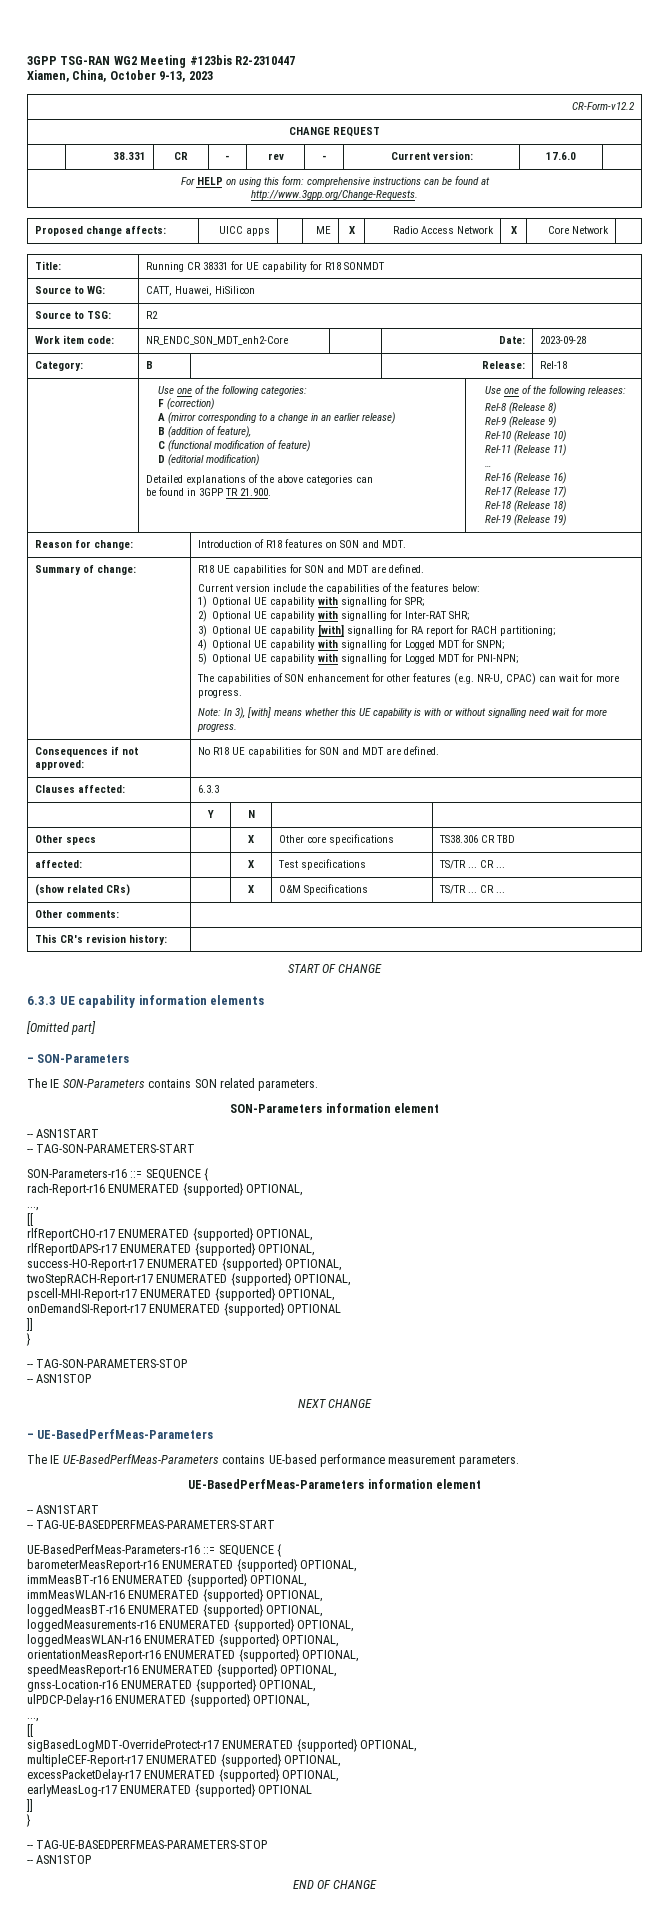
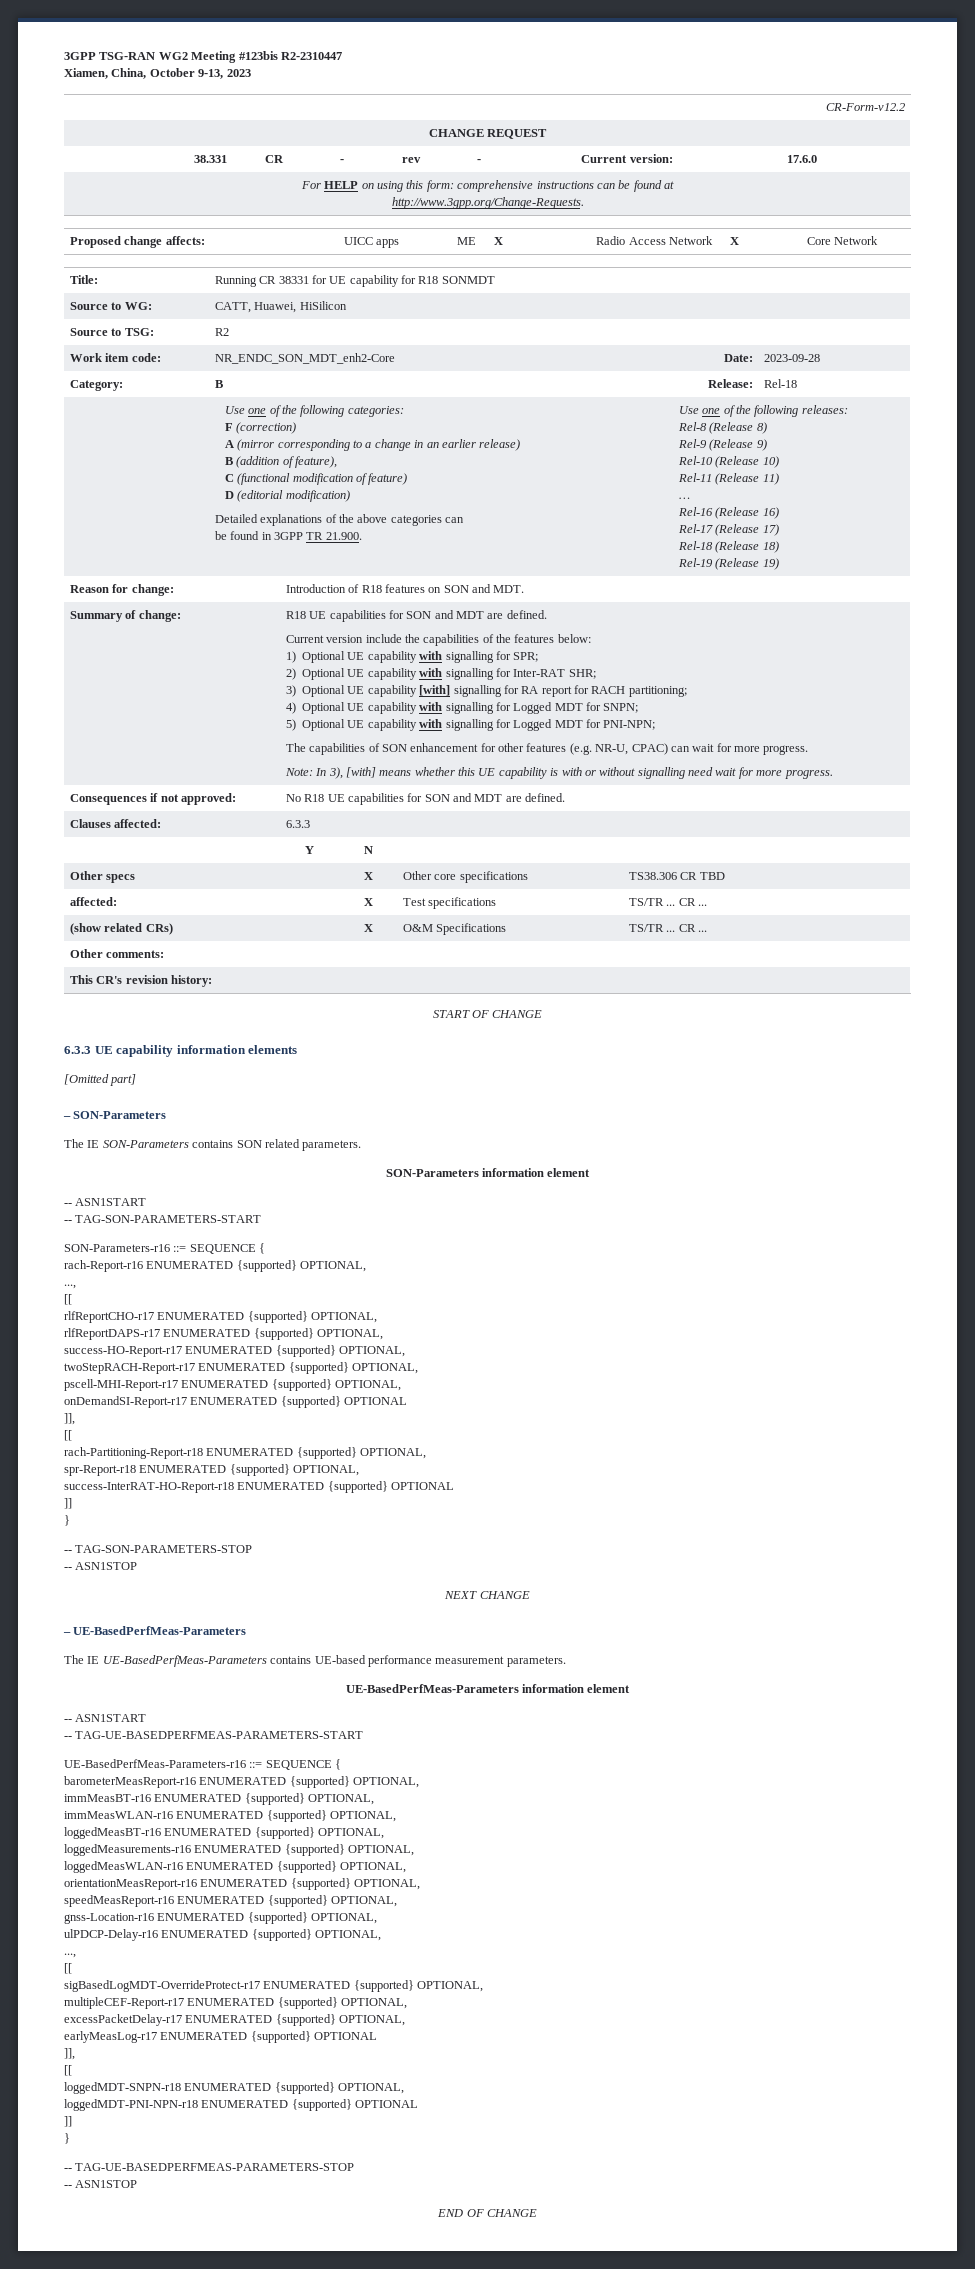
  onDemandSI-Report-r17 ENUMERATED {supported} OPTIONAL
+ ]],
+ [[
+ rach-Partitioning-Report-r18 ENUMERATED {supported} OPTIONAL,
+ spr-Report-r18 ENUMERATED {supported} OPTIONAL,
+ success-InterRAT-HO-Report-r18 ENUMERATED {supported} OPTIONAL
  earlyMeasLog-r17 ENUMERATED {supported} OPTIONAL
+ ]],
+ [[
+ loggedMDT-SNPN-r18 ENUMERATED {supported} OPTIONAL,
+ loggedMDT-PNI-NPN-r18 ENUMERATED {supported} OPTIONAL

